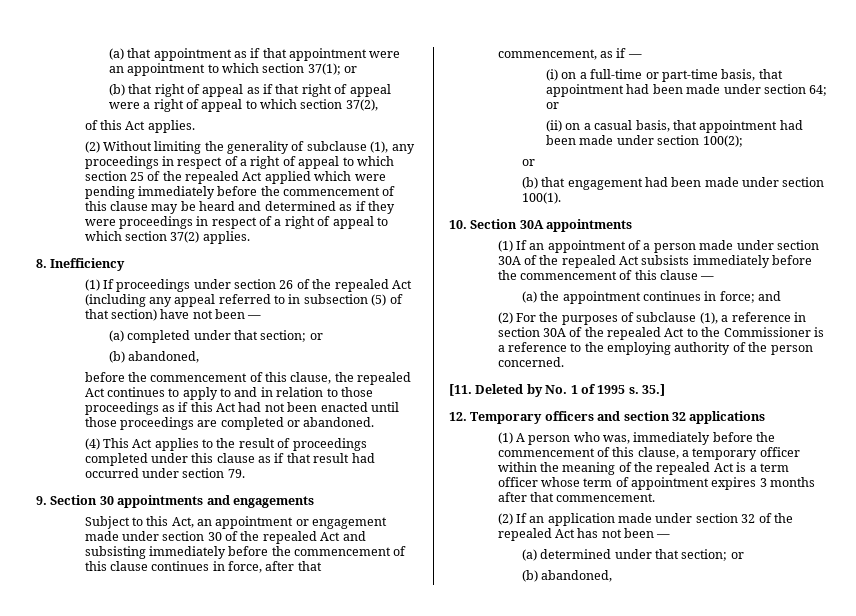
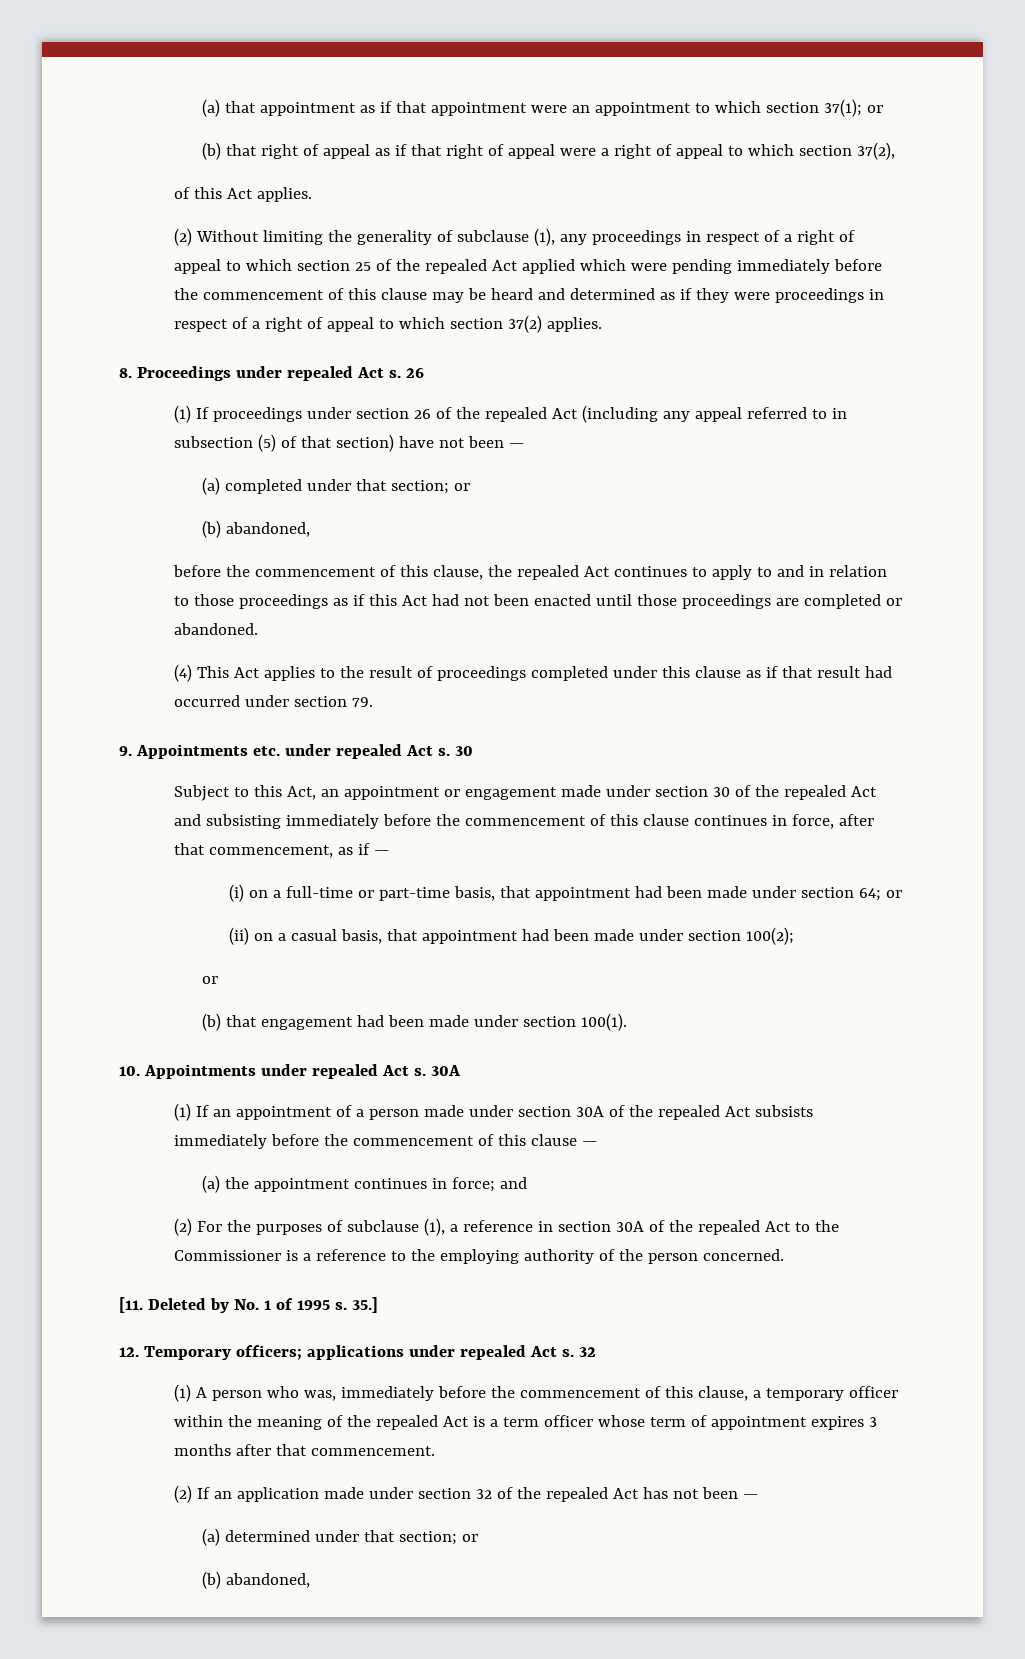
- 8. Inefficiency
+ 8. Proceedings under repealed Act s. 26
- 9. Section 30 appointments and engagements
+ 9. Appointments etc. under repealed Act s. 30
- 10. Section 30A appointments
+ 10. Appointments under repealed Act s. 30A
- 12. Temporary officers and section 32 applications
+ 12. Temporary officers; applications under repealed Act s. 32

